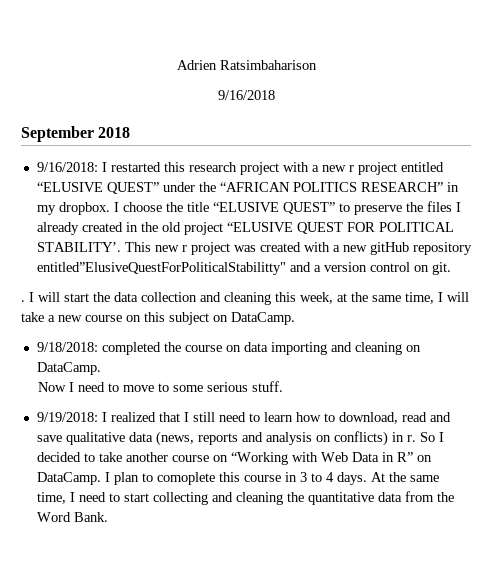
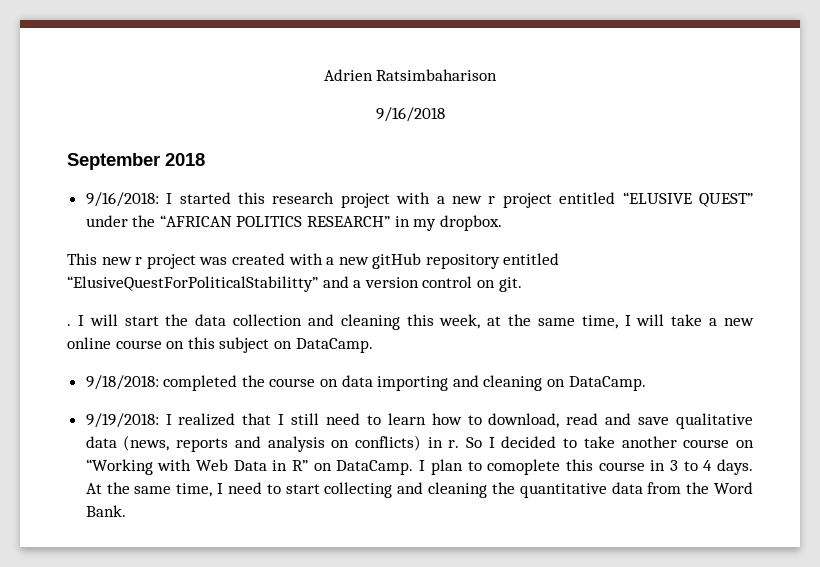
- 9/16/2018: I restarted this research project with a new r project entitled “ELUSIVE QUEST” under the “AFRICAN POLITICS RESEARCH” in my dropbox. I choose the title “ELUSIVE QUEST” to preserve the files I already created in the old project “ELUSIVE QUEST FOR POLITICAL STABILITY’. This new r project was created with a new gitHub repository entitled”ElusiveQuestForPoliticalStabilitty" and a version control on git.
+ 9/16/2018: I started this research project with a new r project entitled “ELUSIVE QUEST” under the “AFRICAN POLITICS RESEARCH” in my dropbox.
+ This new r project was created with a new gitHub repository entitled “ElusiveQuestForPoliticalStabilitty” and a version control on git.
- I will start the data collection and cleaning this week, at the same time, I will take a new course on this subject on DataCamp.
+ I will start the data collection and cleaning this week, at the same time, I will take a new online course on this subject on DataCamp.
- Now I need to move to some serious stuff.

